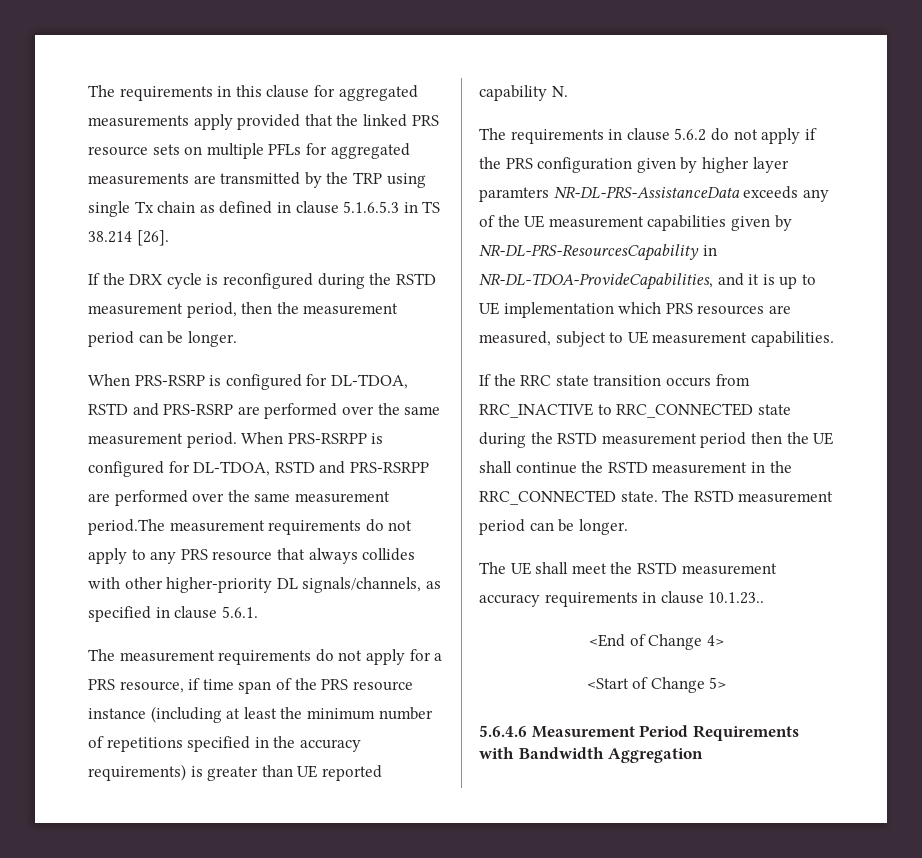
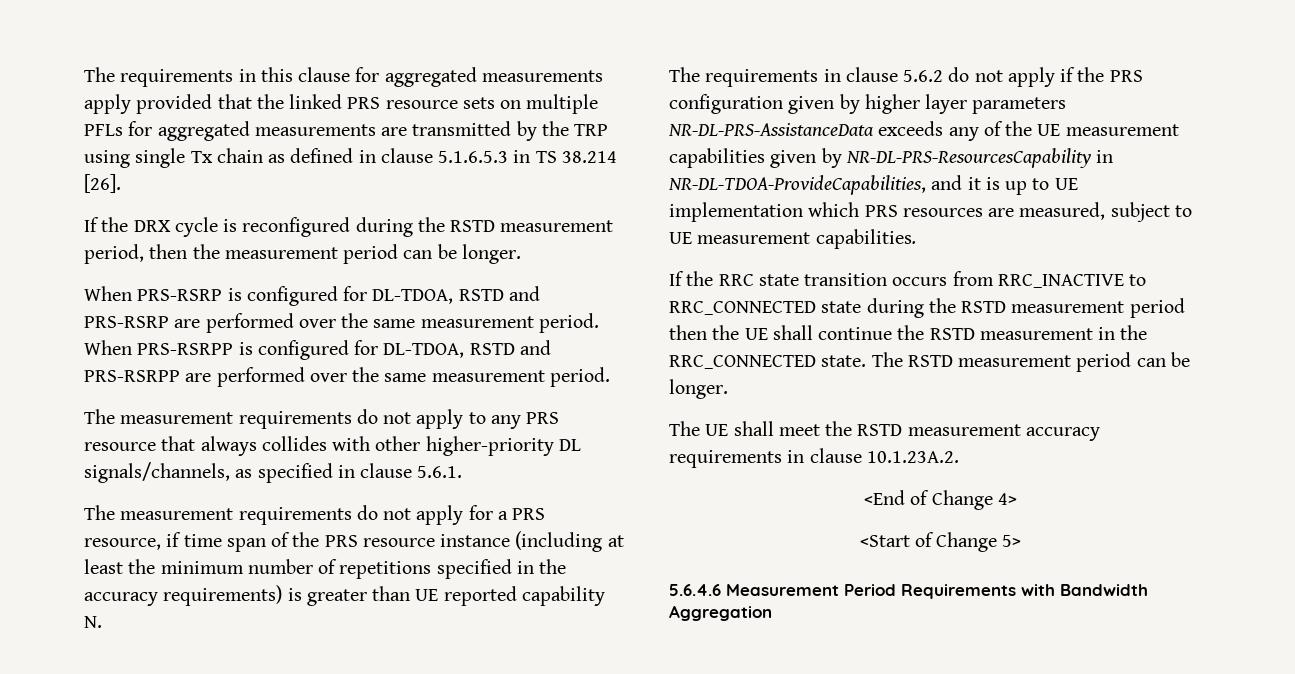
- When PRS-RSRPP is configured for DL-TDOA, RSTD and PRS-RSRPP are performed over the same measurement period.The measurement requirements do not apply to any PRS resource that always collides with other higher-priority DL signals/channels, as specified in clause 5.6.1.
+ When PRS-RSRPP is configured for DL-TDOA, RSTD and PRS-RSRPP are performed over the same measurement period.
+ The measurement requirements do not apply to any PRS resource that always collides with other higher-priority DL signals/channels, as specified in clause 5.6.1.
- The requirements in clause 5.6.2 do not apply if the PRS configuration given by higher layer paramters NR-DL-PRS-AssistanceData exceeds any of the UE measurement capabilities given by NR-DL-PRS-ResourcesCapability in NR-DL-TDOA-ProvideCapabilities, and it is up to UE implementation which PRS resources are measured, subject to UE measurement capabilities.
+ The requirements in clause 5.6.2 do not apply if the PRS configuration given by higher layer parameters NR-DL-PRS-AssistanceData exceeds any of the UE measurement capabilities given by NR-DL-PRS-ResourcesCapability in NR-DL-TDOA-ProvideCapabilities, and it is up to UE implementation which PRS resources are measured, subject to UE measurement capabilities.
- The UE shall meet the RSTD measurement accuracy requirements in clause 10.1.23..
+ The UE shall meet the RSTD measurement accuracy requirements in clause 10.1.23A.2.

